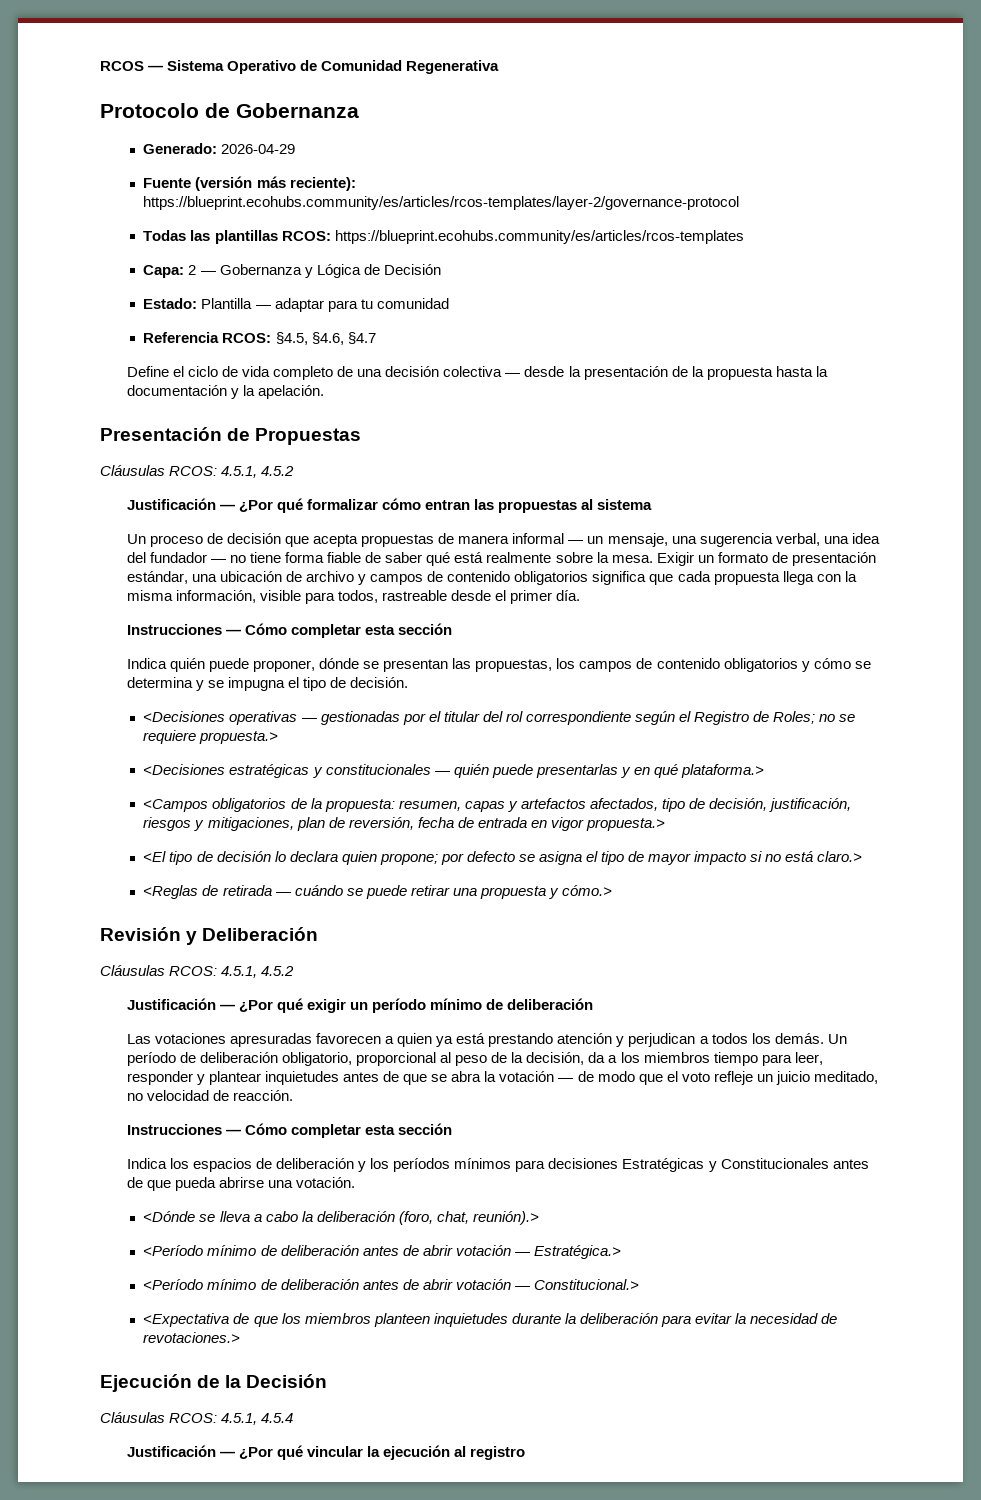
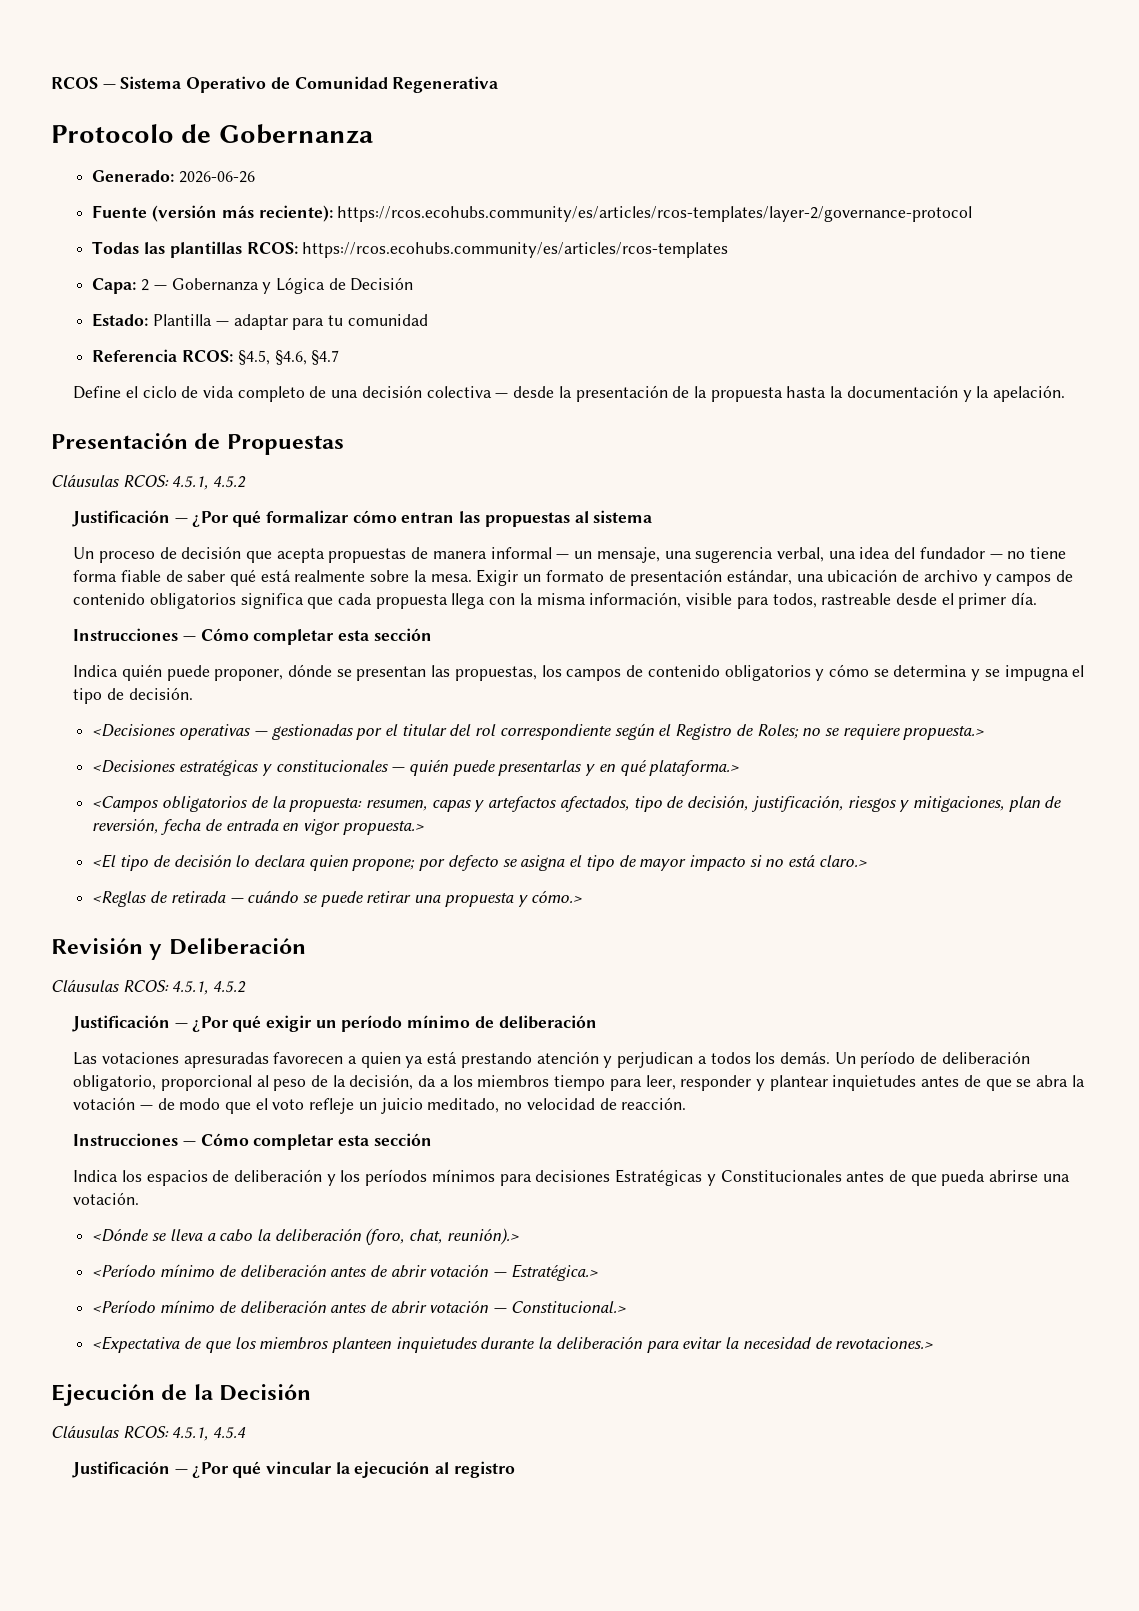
- Generado: 2026-04-29
+ Generado: 2026-06-26
- Fuente (versión más reciente): https://blueprint.ecohubs.community/es/articles/rcos-templates/layer-2/governance-protocol
+ Fuente (versión más reciente): https://rcos.ecohubs.community/es/articles/rcos-templates/layer-2/governance-protocol
- Todas las plantillas RCOS: https://blueprint.ecohubs.community/es/articles/rcos-templates
+ Todas las plantillas RCOS: https://rcos.ecohubs.community/es/articles/rcos-templates

